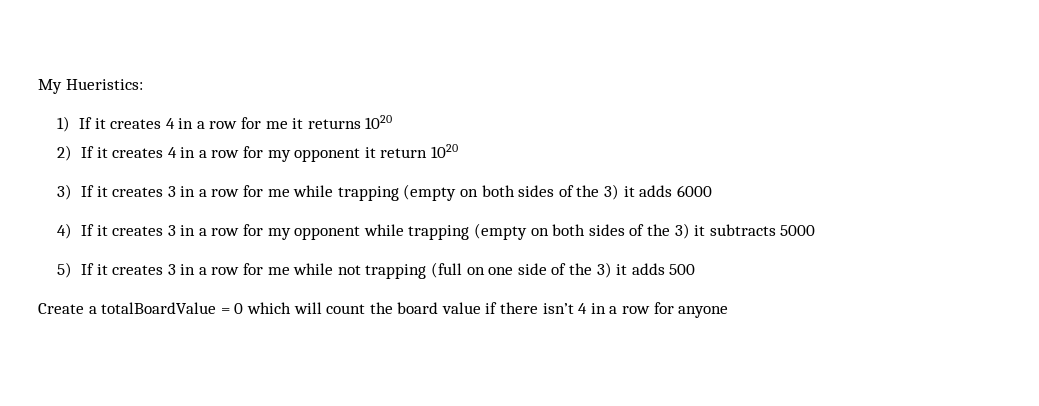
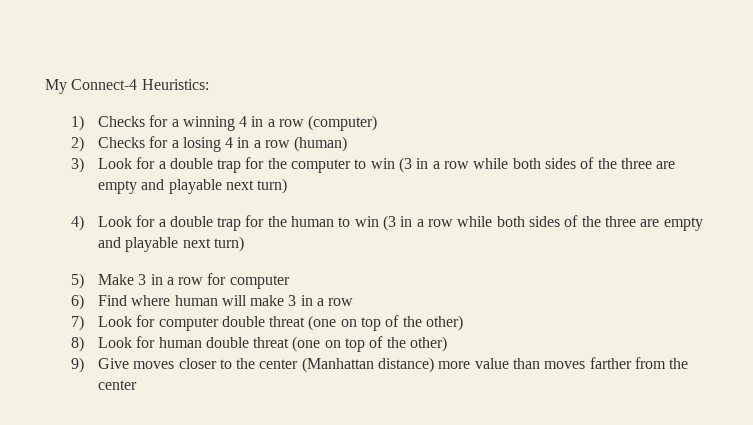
- My Hueristics:
+ My Connect-4 Heuristics:
- 1) If it creates 4 in a row for me it returns 1020
- 2) If it creates 4 in a row for my opponent it return 1020
- 3) If it creates 3 in a row for me while trapping (empty on both sides of the 3) it adds 6000
- 4) If it creates 3 in a row for my opponent while trapping (empty on both sides of the 3) it subtracts 5000
- 5) If it creates 3 in a row for me while not trapping (full on one side of the 3) it adds 500
- Create a totalBoardValue = 0 which will count the board value if there isn’t 4 in a row for anyone
+ 1) Checks for a winning 4 in a row (computer)
+ 2) Checks for a losing 4 in a row (human)
+ 3) Look for a double trap for the computer to win (3 in a row while both sides of the three are empty and playable next turn)
+ 4) Look for a double trap for the human to win (3 in a row while both sides of the three are empty and playable next turn)
+ 5) Make 3 in a row for computer
+ 6) Find where human will make 3 in a row
+ 7) Look for computer double threat (one on top of the other)
+ 8) Look for human double threat (one on top of the other)
+ 9) Give moves closer to the center (Manhattan distance) more value than moves farther from the center

